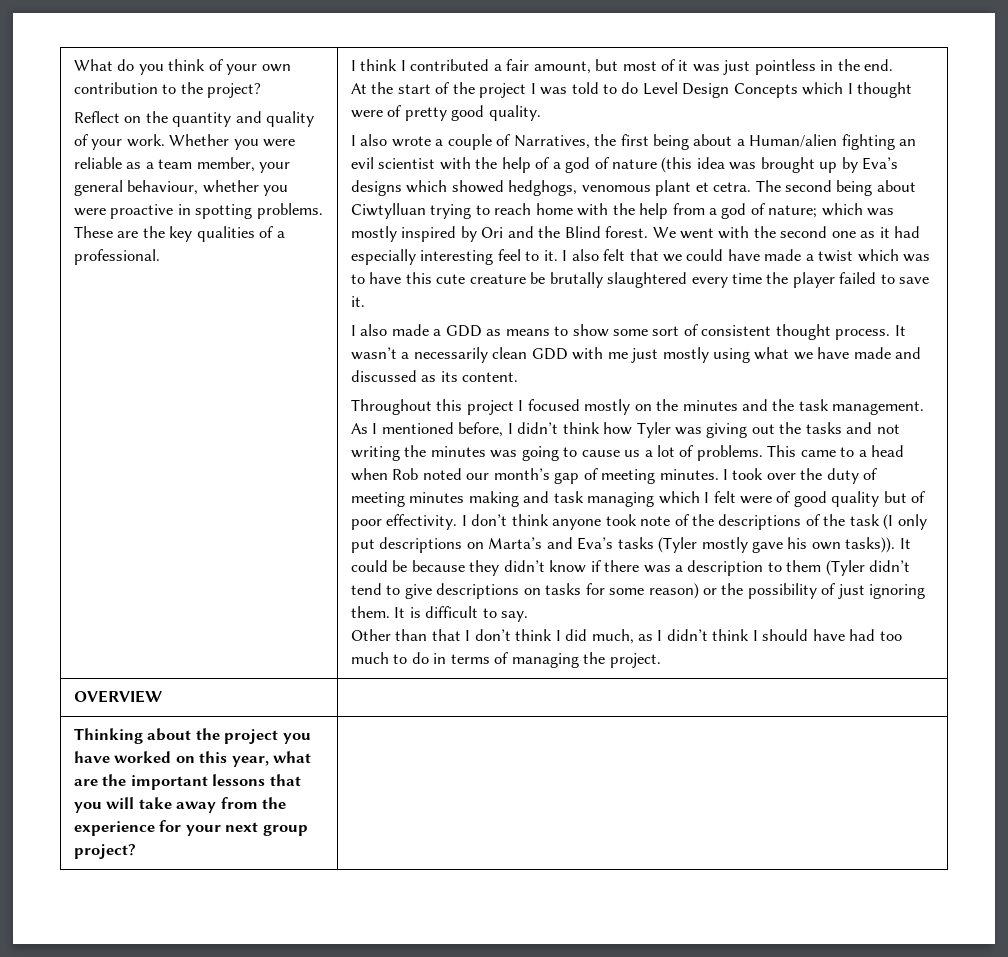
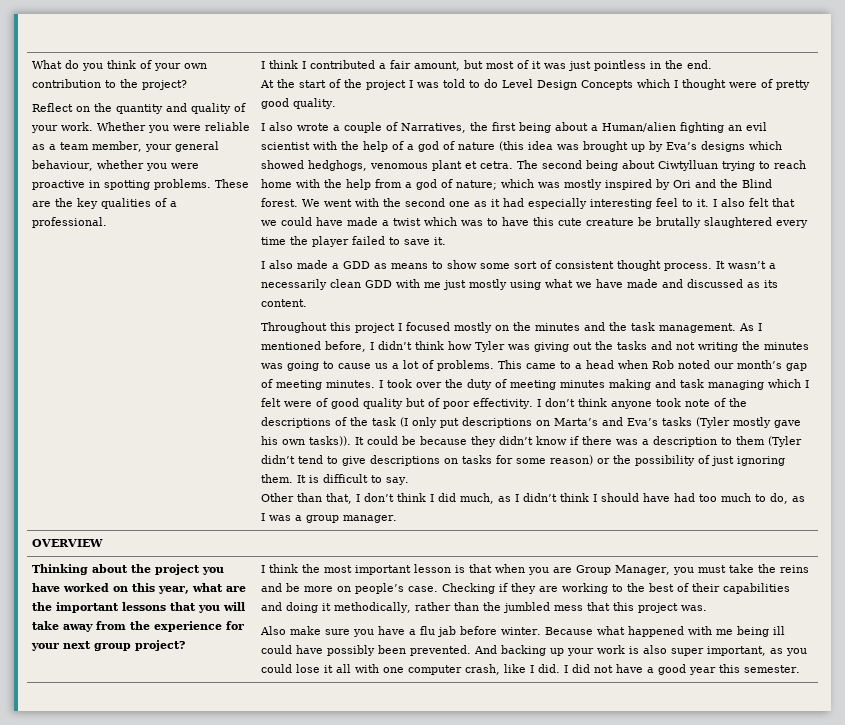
- Other than that I don’t think I did much, as I didn’t think I should have had too much to do in terms of managing the project.
+ Other than that, I don’t think I did much, as I didn’t think I should have had too much to do, as I was a group manager.
+ I think the most important lesson is that when you are Group Manager, you must take the reins and be more on people’s case. Checking if they are working to the best of their capabilities and doing it methodically, rather than the jumbled mess that this project was.
+ Also make sure you have a flu jab before winter. Because what happened with me being ill could have possibly been prevented. And backing up your work is also super important, as you could lose it all with one computer crash, like I did. I did not have a good year this semester.

